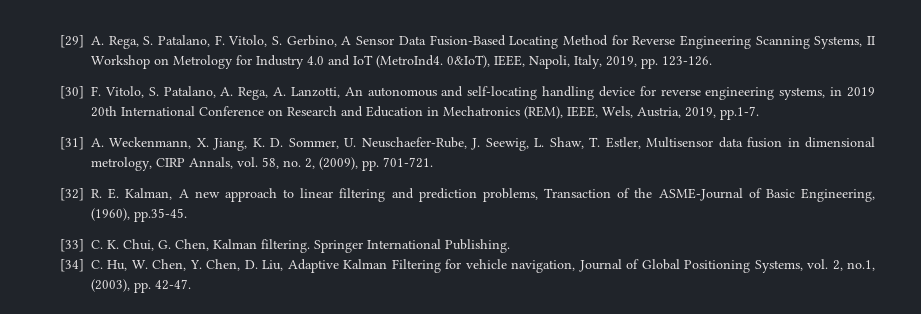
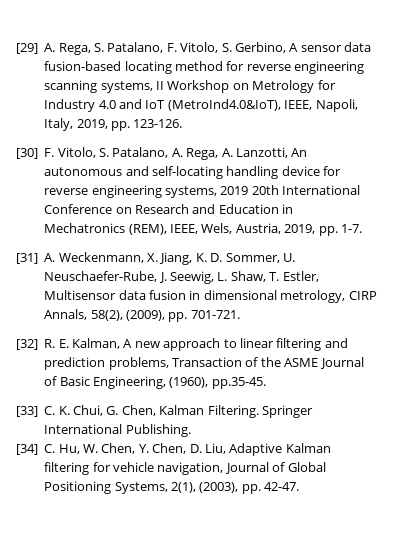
- [29] A. Rega, S. Patalano, F. Vitolo, S. Gerbino, A Sensor Data Fusion-Based Locating Method for Reverse Engineering Scanning Systems, II Workshop on Metrology for Industry 4.0 and IoT (MetroInd4. 0&IoT), IEEE, Napoli, Italy, 2019, pp. 123-126.
+ [29] A. Rega, S. Patalano, F. Vitolo, S. Gerbino, A sensor data fusion-based locating method for reverse engineering scanning systems, II Workshop on Metrology for Industry 4.0 and IoT (MetroInd4.0&IoT), IEEE, Napoli, Italy, 2019, pp. 123-126.
- [30] F. Vitolo, S. Patalano, A. Rega, A. Lanzotti, An autonomous and self-locating handling device for reverse engineering systems, in 2019 20th International Conference on Research and Education in Mechatronics (REM), IEEE, Wels, Austria, 2019, pp.1-7.
+ [30] F. Vitolo, S. Patalano, A. Rega, A. Lanzotti, An autonomous and self-locating handling device for reverse engineering systems, 2019 20th International Conference on Research and Education in Mechatronics (REM), IEEE, Wels, Austria, 2019, pp. 1-7.
- [31] A. Weckenmann, X. Jiang, K. D. Sommer, U. Neuschaefer-Rube, J. Seewig, L. Shaw, T. Estler, Multisensor data fusion in dimensional metrology, CIRP Annals, vol. 58, no. 2, (2009), pp. 701-721.
+ [31] A. Weckenmann, X. Jiang, K. D. Sommer, U. Neuschaefer-Rube, J. Seewig, L. Shaw, T. Estler, Multisensor data fusion in dimensional metrology, CIRP Annals, 58(2), (2009), pp. 701-721.
- [32] R. E. Kalman, A new approach to linear filtering and prediction problems, Transaction of the ASME-Journal of Basic Engineering, (1960), pp.35-45.
+ [32] R. E. Kalman, A new approach to linear filtering and prediction problems, Transaction of the ASME Journal of Basic Engineering, (1960), pp.35-45.
- [33] C. K. Chui, G. Chen, Kalman filtering.
+ [33] C. K. Chui, G. Chen, Kalman Filtering.
- [34] C. Hu, W. Chen, Y. Chen, D. Liu, Adaptive Kalman Filtering for vehicle navigation, Journal of Global Positioning Systems, vol. 2, no.1, (2003), pp. 42-47.
+ [34] C. Hu, W. Chen, Y. Chen, D. Liu, Adaptive Kalman filtering for vehicle navigation, Journal of Global Positioning Systems, 2(1), (2003), pp. 42-47.

